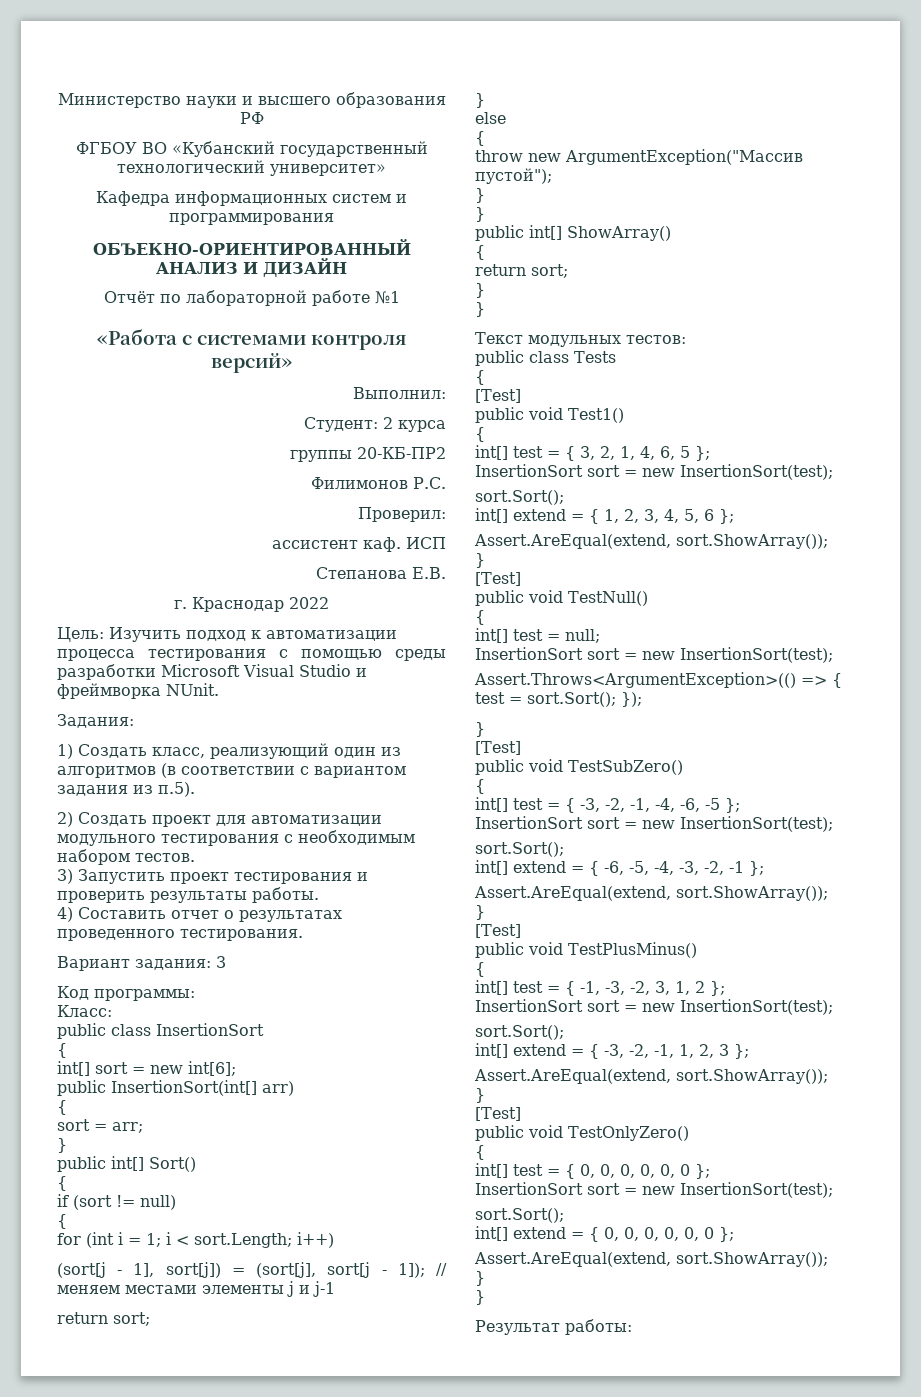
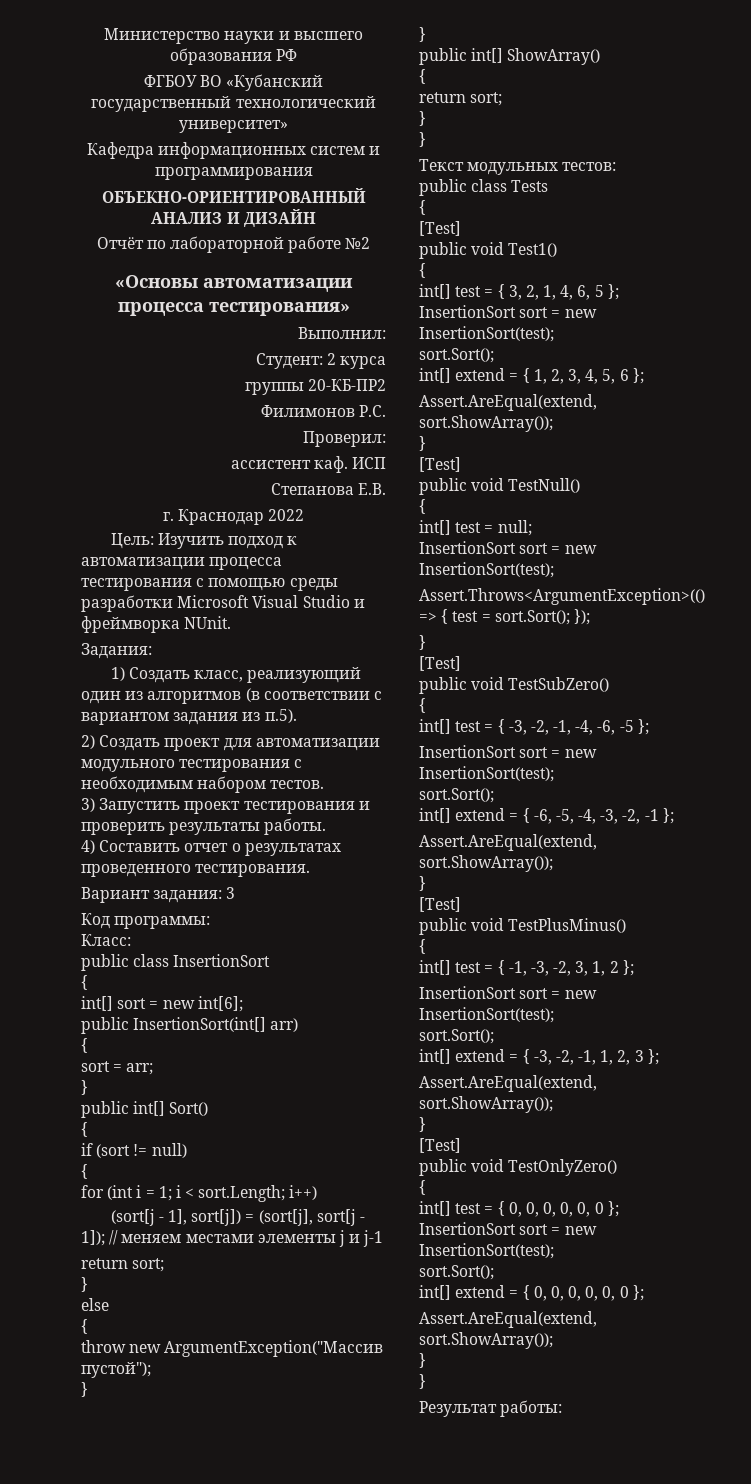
- Отчёт по лабораторной работе №1
- «Работа с системами контроля версий»
+ Отчёт по лабораторной работе №2
+ «Основы автоматизации процесса тестирования»

